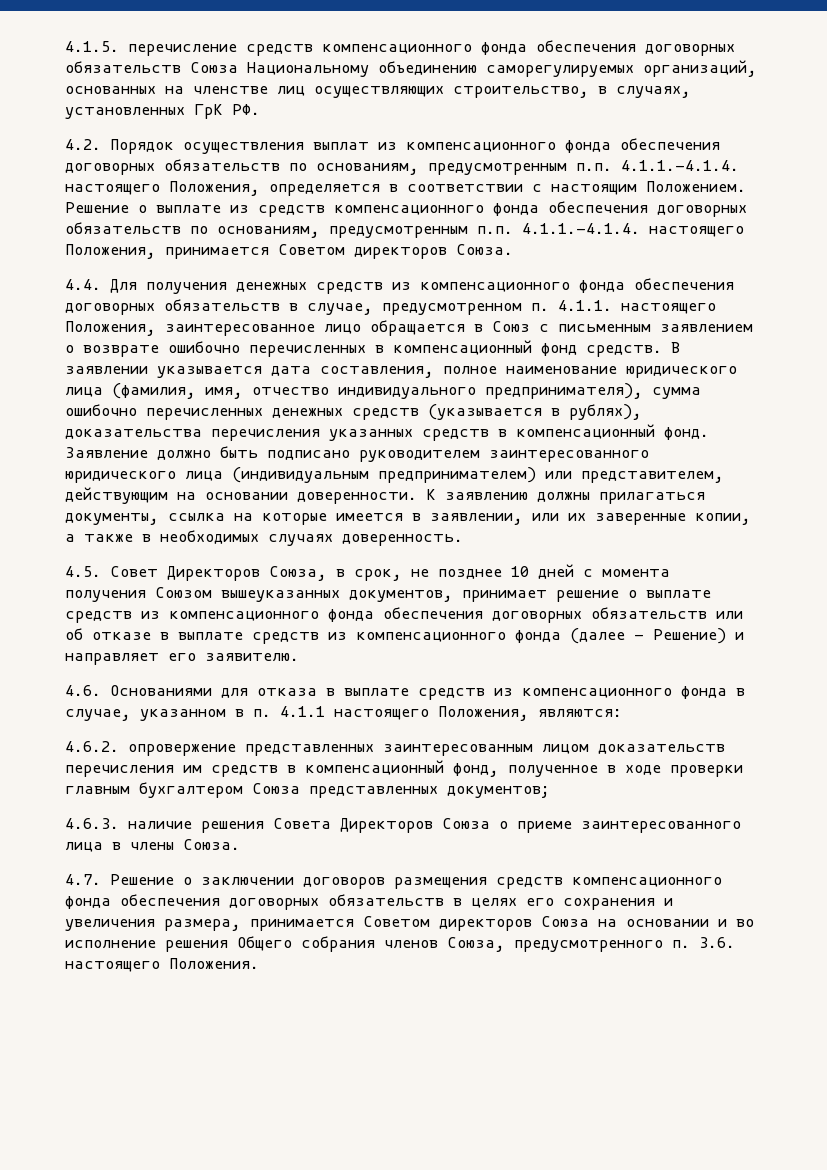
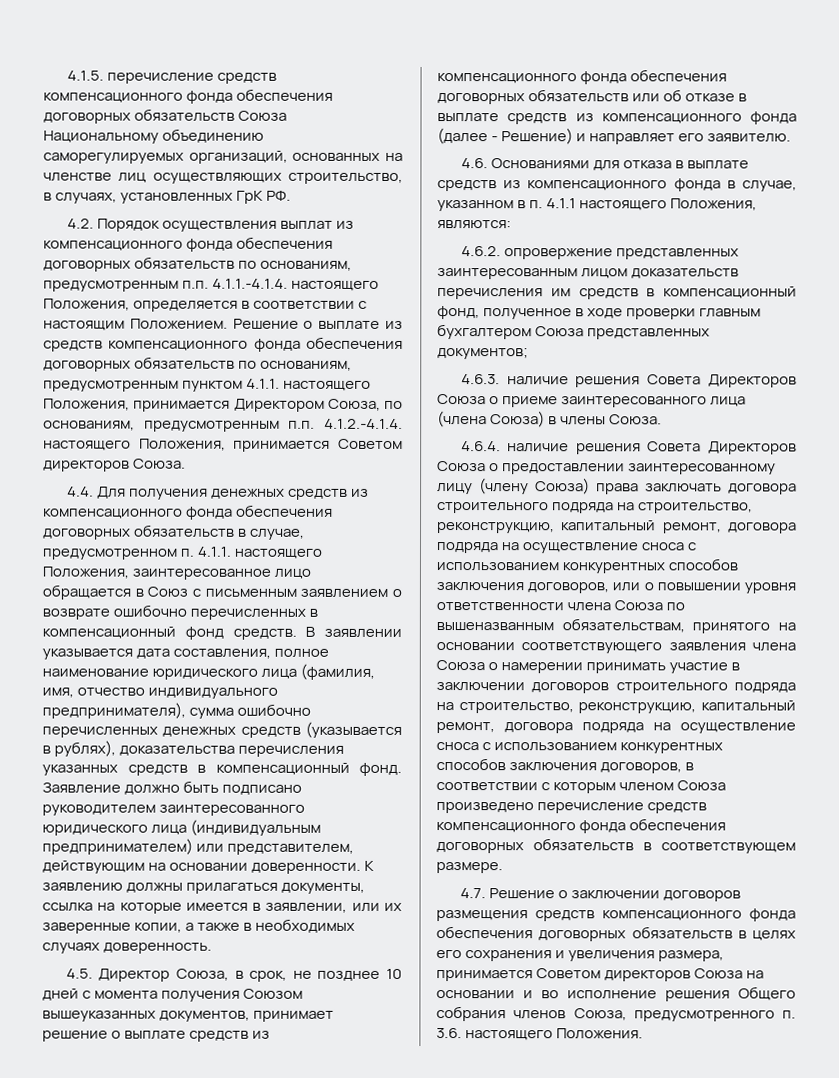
- Решение о выплате из средств компенсационного фонда обеспечения договорных обязательств по основаниям, предусмотренным п.п. 4.1.1.-4.1.4. настоящего Положения, принимается Советом директоров Союза.
+ Решение о выплате из средств компенсационного фонда обеспечения договорных обязательств по основаниям, предусмотренным пунктом 4.1.1. настоящего Положения, принимается Директором Союза, по основаниям, предусмотренным п.п. 4.1.2.-4.1.4. настоящего Положения, принимается Советом директоров Союза.
- 4.5. Совет Директоров Союза, в срок, не позднее 10 дней с момента получения Союзом вышеуказанных документов, принимает решение о выплате средств из компенсационного фонда обеспечения договорных обязательств или об отказе в выплате средств из компенсационного фонда (далее - Решение) и направляет его заявителю.
+ 4.5. Директор Союза, в срок, не позднее 10 дней с момента получения Союзом вышеуказанных документов, принимает решение о выплате средств из компенсационного фонда обеспечения договорных обязательств или об отказе в выплате средств из компенсационного фонда (далее - Решение) и направляет его заявителю.
- 4.6.3. наличие решения Совета Директоров Союза о приеме заинтересованного лица в члены Союза.
+ 4.6.3. наличие решения Совета Директоров Союза о приеме заинтересованного лица (члена Союза) в члены Союза.
+ 4.6.4. наличие решения Совета Директоров Союза о предоставлении заинтересованному лицу (члену Союза) права заключать договора строительного подряда на строительство, реконструкцию, капитальный ремонт, договора подряда на осуществление сноса с использованием конкурентных способов заключения договоров, или о повышении уровня ответственности члена Союза по вышеназванным обязательствам, принятого на основании соответствующего заявления члена Союза о намерении принимать участие в заключении договоров строительного подряда на строительство, реконструкцию, капитальный ремонт, договора подряда на осуществление сноса с использованием конкурентных способов заключения договоров, в соответствии с которым членом Союза произведено перечисление средств компенсационного фонда обеспечения договорных обязательств в соответствующем размере.

